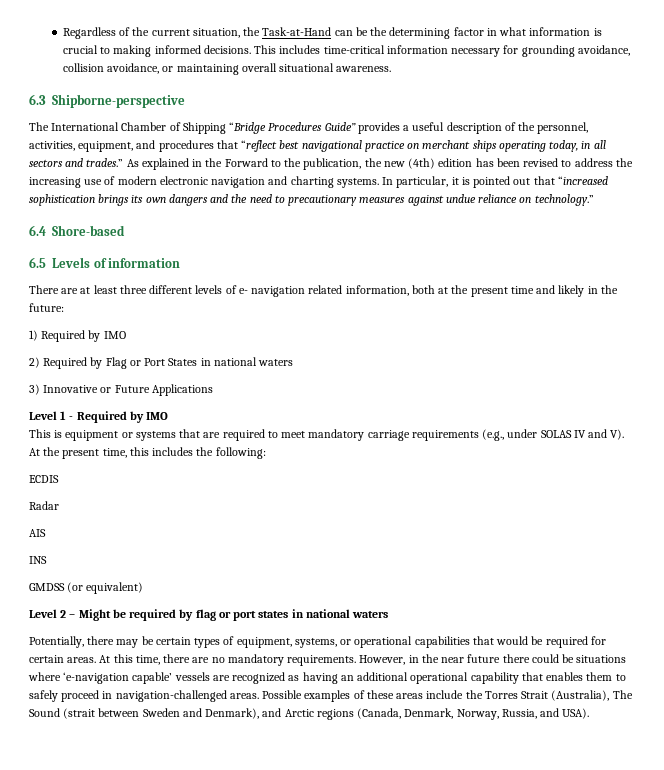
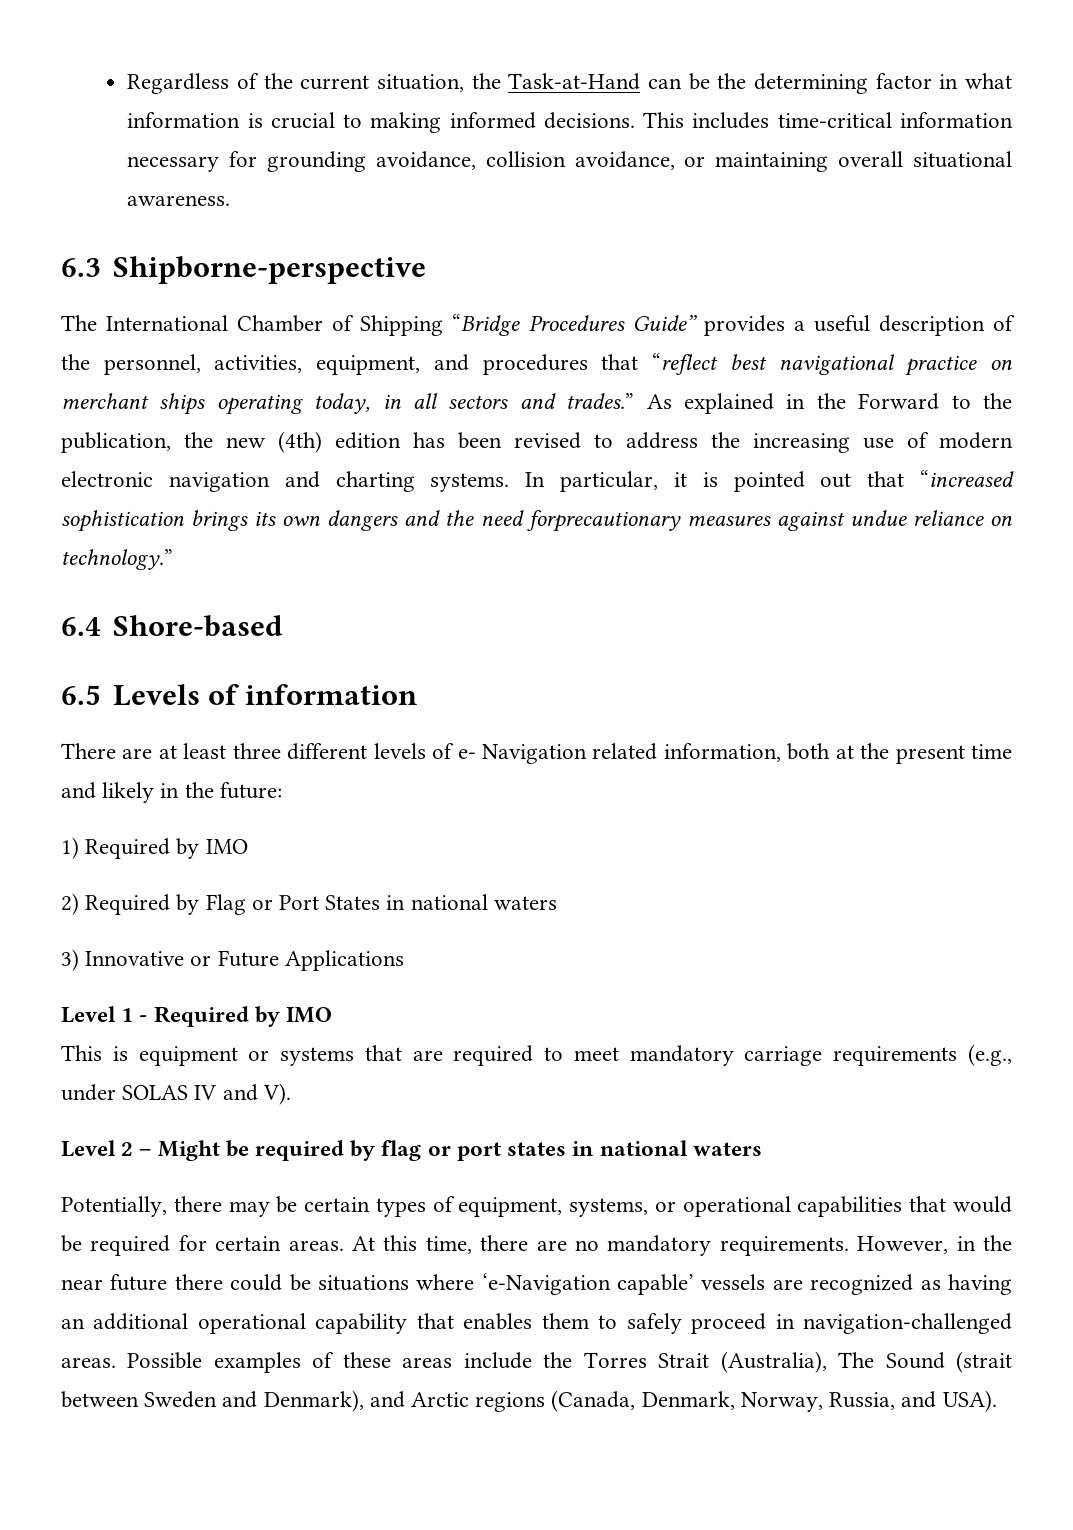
- In particular, it is pointed out that “increased sophistication brings its own dangers and the need to precautionary measures against undue reliance on technology.”
+ In particular, it is pointed out that “increased sophistication brings its own dangers and the need forprecautionary measures against undue reliance on technology.”
- There are at least three different levels of e- navigation related information, both at the present time and likely in the future:
+ There are at least three different levels of e- Navigation related information, both at the present time and likely in the future:
- This is equipment or systems that are required to meet mandatory carriage requirements (e.g., under SOLAS IV and V). At the present time, this includes the following:
- ECDIS
- Radar
- AIS
- INS
- GMDSS (or equivalent)
+ This is equipment or systems that are required to meet mandatory carriage requirements (e.g., under SOLAS IV and V).
- However, in the near future there could be situations where ‘e-navigation capable’ vessels are recognized as having an additional operational capability that enables them to safely proceed in navigation-challenged areas.
+ However, in the near future there could be situations where ‘e-Navigation capable’ vessels are recognized as having an additional operational capability that enables them to safely proceed in navigation-challenged areas.

